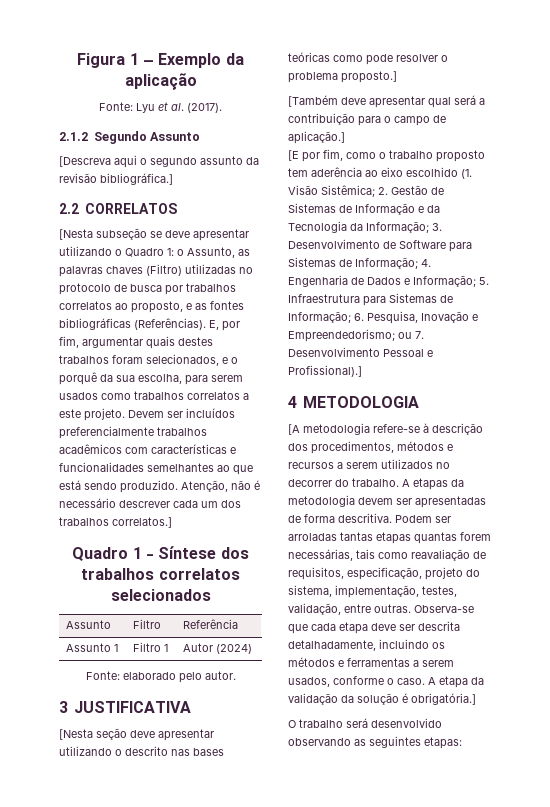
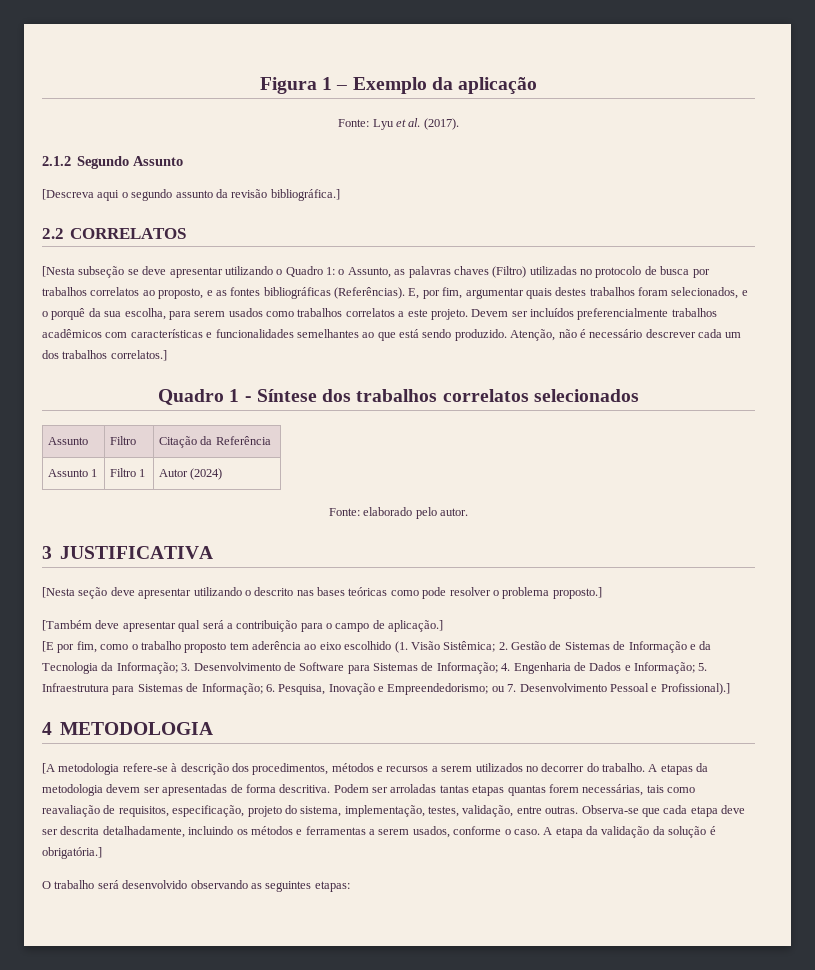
- Assunto | Filtro | Referência
+ Assunto | Filtro | Citação da Referência

